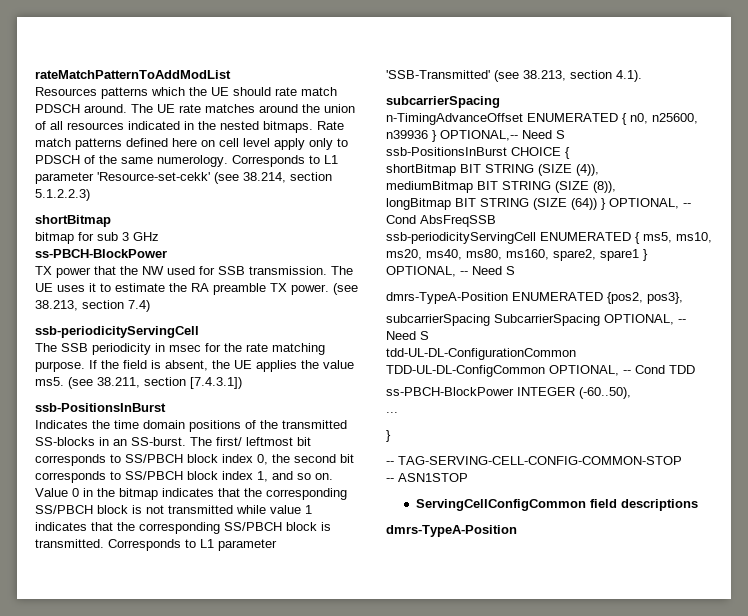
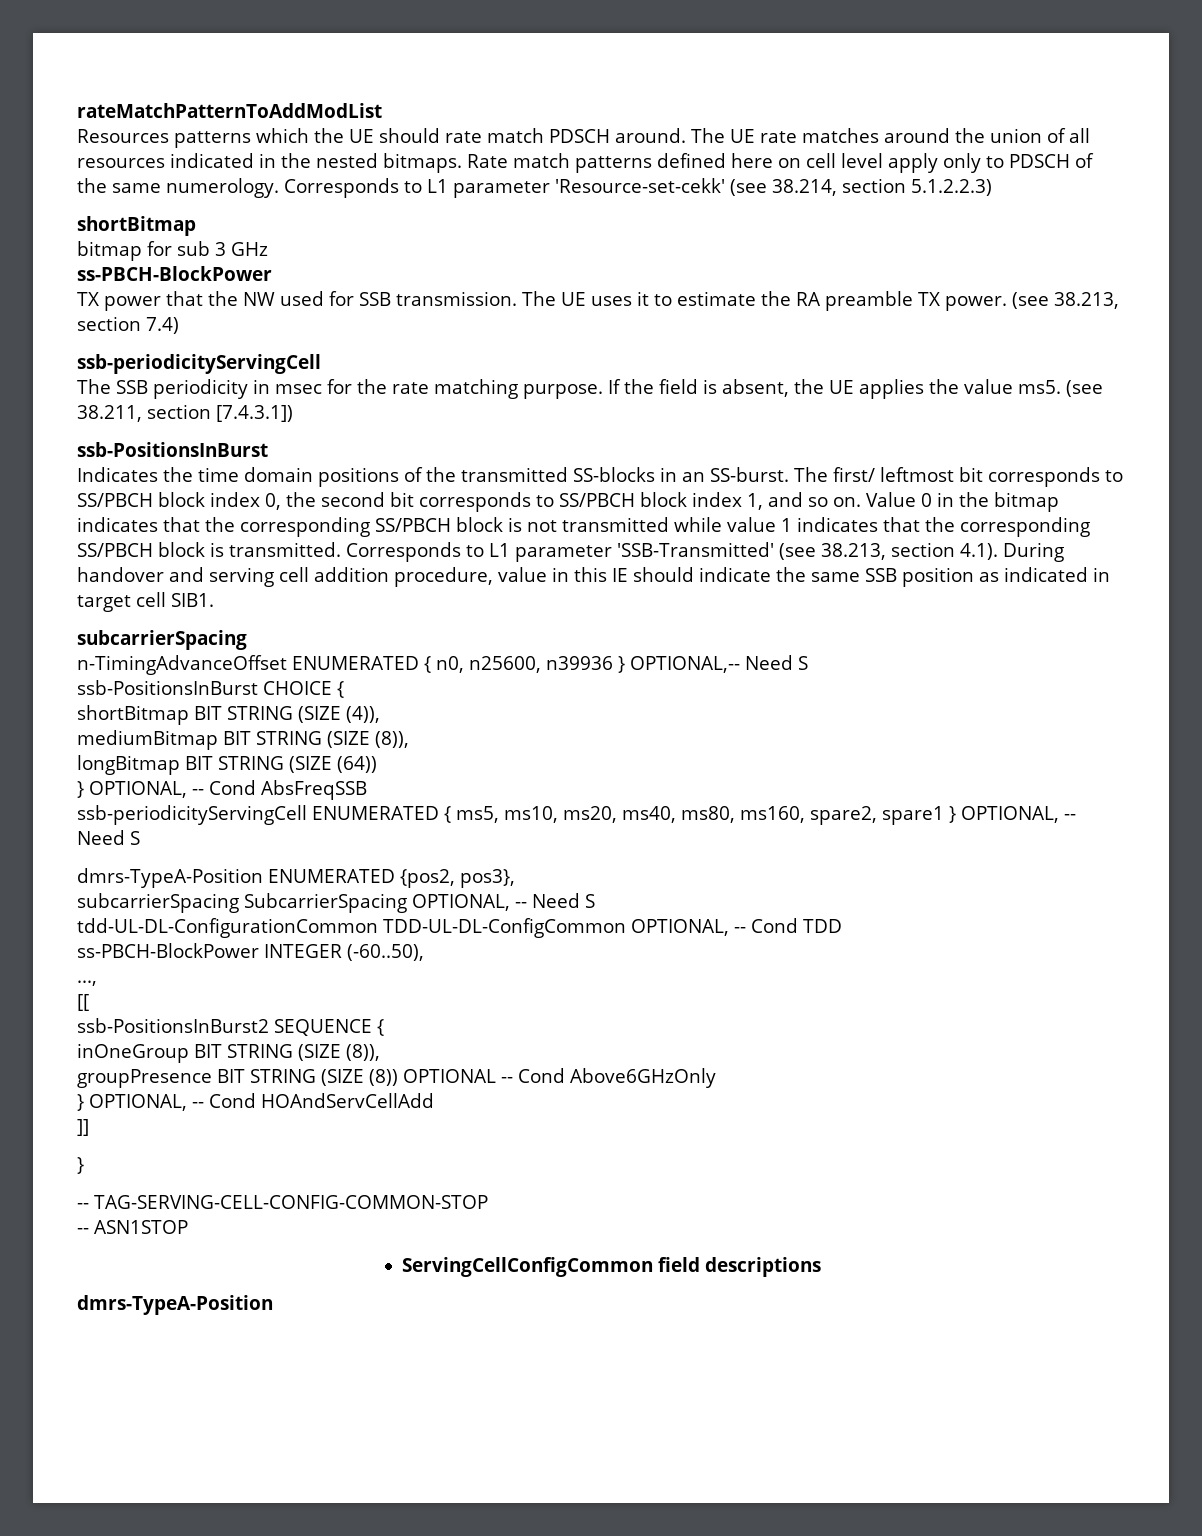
- Corresponds to L1 parameter 'SSB-Transmitted' (see 38.213, section 4.1).
+ Corresponds to L1 parameter 'SSB-Transmitted' (see 38.213, section 4.1). During handover and serving cell addition procedure, value in this IE should indicate the same SSB position as indicated in target cell SIB1.
- longBitmap BIT STRING (SIZE (64)) } OPTIONAL, -- Cond AbsFreqSSB
+ longBitmap BIT STRING (SIZE (64))
+ } OPTIONAL, -- Cond AbsFreqSSB
- ...
+ ...,
+ [[
+ ssb-PositionsInBurst2 SEQUENCE {
+ inOneGroup BIT STRING (SIZE (8)),
+ groupPresence BIT STRING (SIZE (8)) OPTIONAL -- Cond Above6GHzOnly
+ } OPTIONAL, -- Cond HOAndServCellAdd
+ ]]

